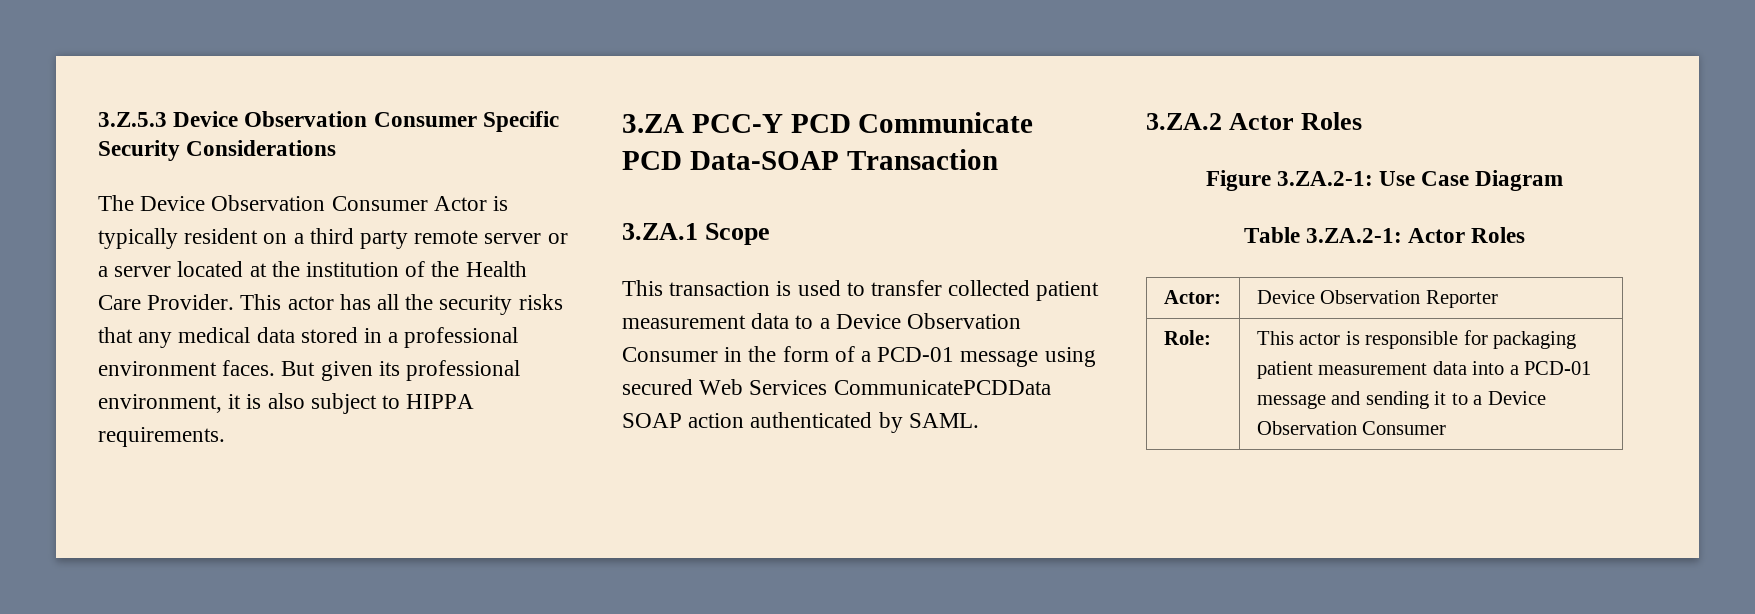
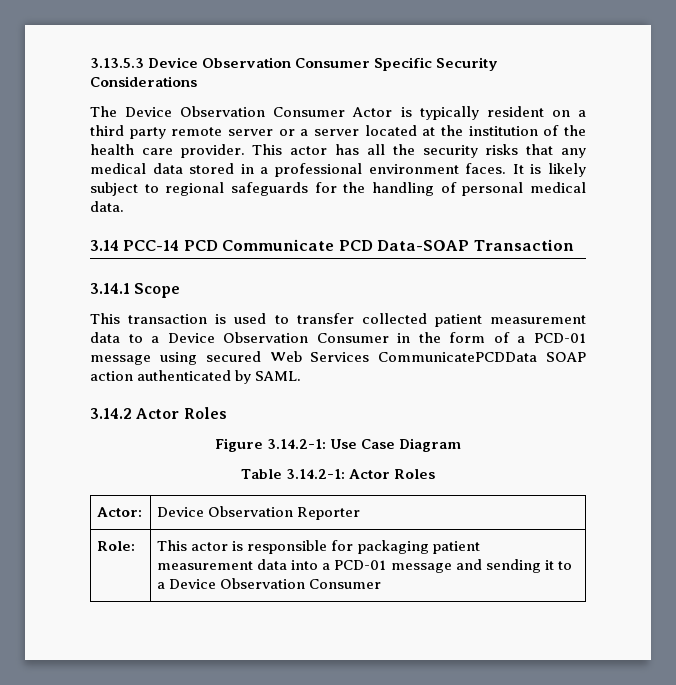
- 3.Z.5.3 Device Observation Consumer Specific Security Considerations
+ 3.13.5.3 Device Observation Consumer Specific Security Considerations
- The Device Observation Consumer Actor is typically resident on a third party remote server or a server located at the institution of the Health Care Provider.
+ The Device Observation Consumer Actor is typically resident on a third party remote server or a server located at the institution of the health care provider.
- But given its professional environment, it is also subject to HIPPA requirements.
- 3.ZA PCC-Y PCD Communicate PCD Data-SOAP Transaction
+ It is likely subject to regional safeguards for the handling of personal medical data.
+ 3.14 PCC-14 PCD Communicate PCD Data-SOAP Transaction
- 3.ZA.1 Scope
+ 3.14.1 Scope
- 3.ZA.2 Actor Roles
+ 3.14.2 Actor Roles
- Figure 3.ZA.2-1: Use Case Diagram
+ Figure 3.14.2-1: Use Case Diagram
- Table 3.ZA.2-1: Actor Roles
+ Table 3.14.2-1: Actor Roles

